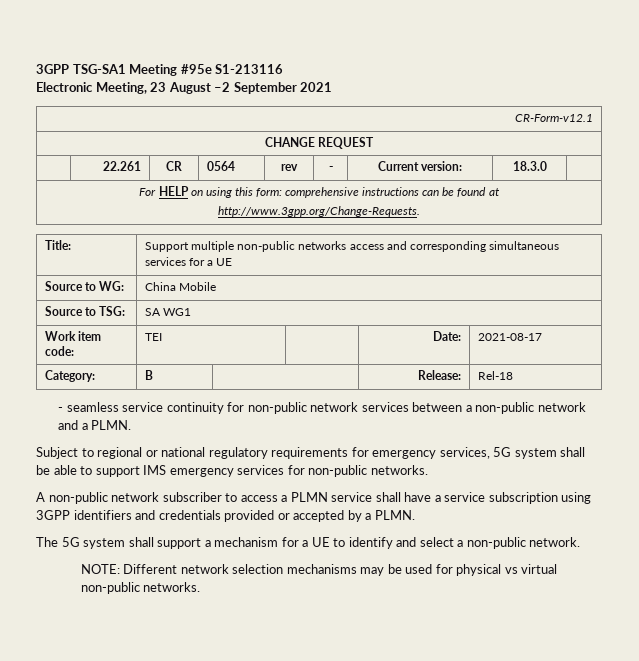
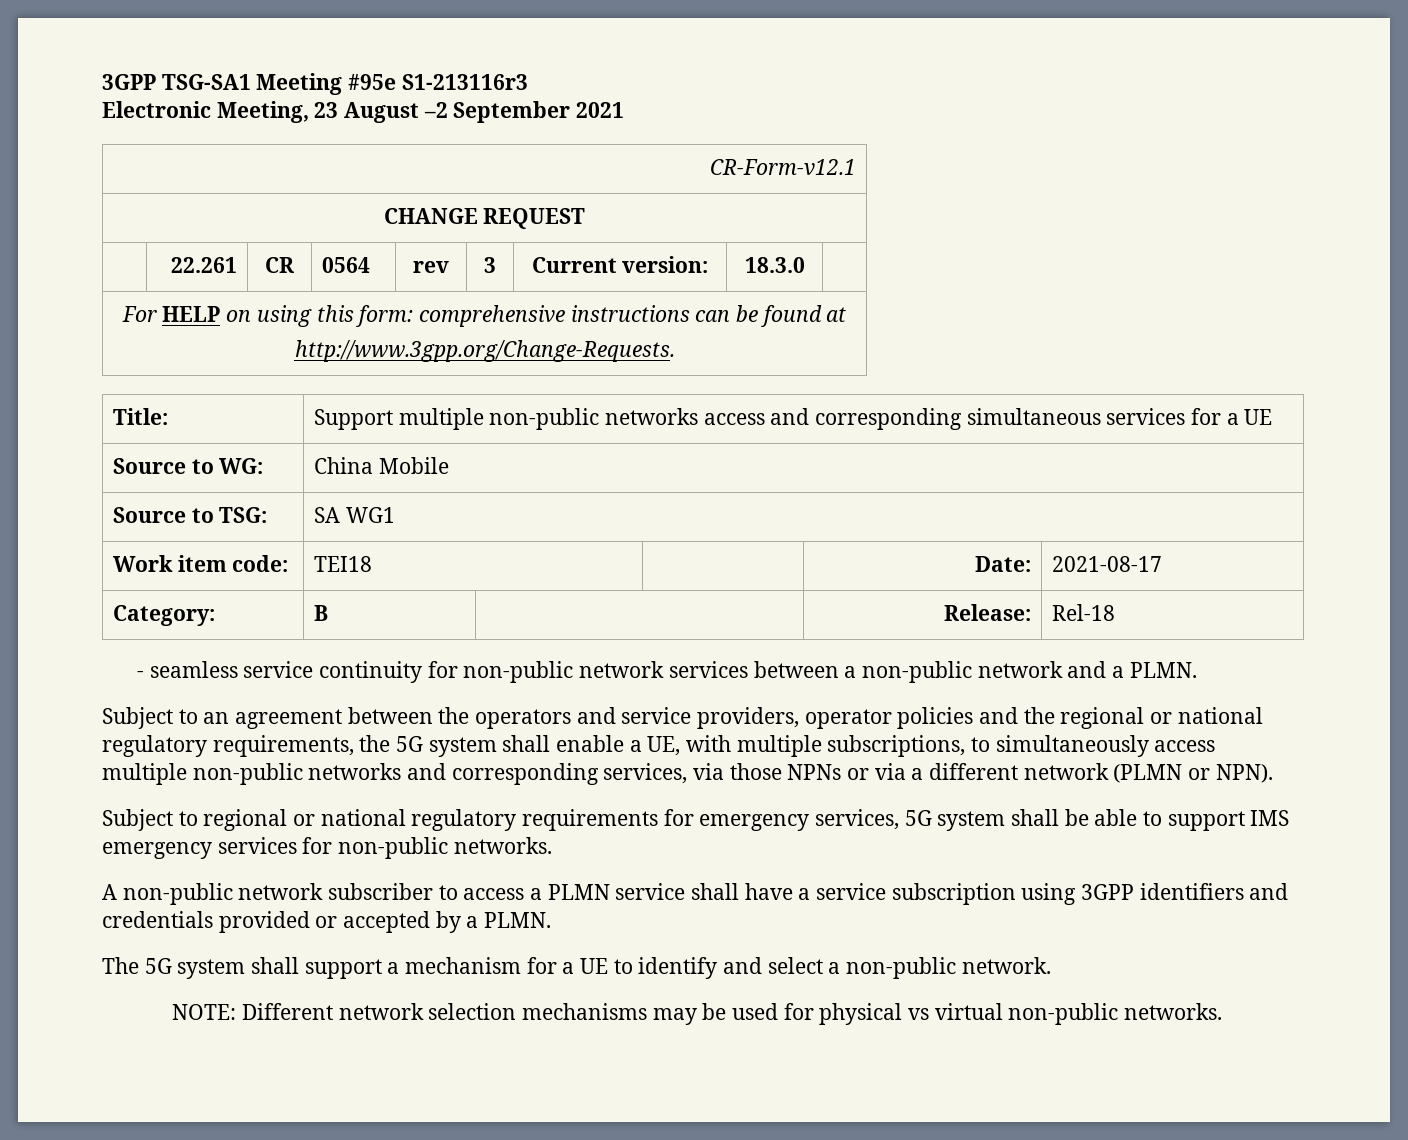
- 3GPP TSG-SA1 Meeting #95e S1-213116
+ 3GPP TSG-SA1 Meeting #95e S1-213116r3
- | 22.261 | CR | 0564 | rev | - | Current version: | 18.3.0 |
+ | 22.261 | CR | 0564 | rev | 3 | Current version: | 18.3.0 |
- Work item code: | TEI | | Date: | 2021-08-17
+ Work item code: | TEI18 | | Date: | 2021-08-17
+ Subject to an agreement between the operators and service providers, operator policies and the regional or national regulatory requirements, the 5G system shall enable a UE, with multiple subscriptions, to simultaneously access multiple non-public networks and corresponding services, via those NPNs or via a different network (PLMN or NPN).

